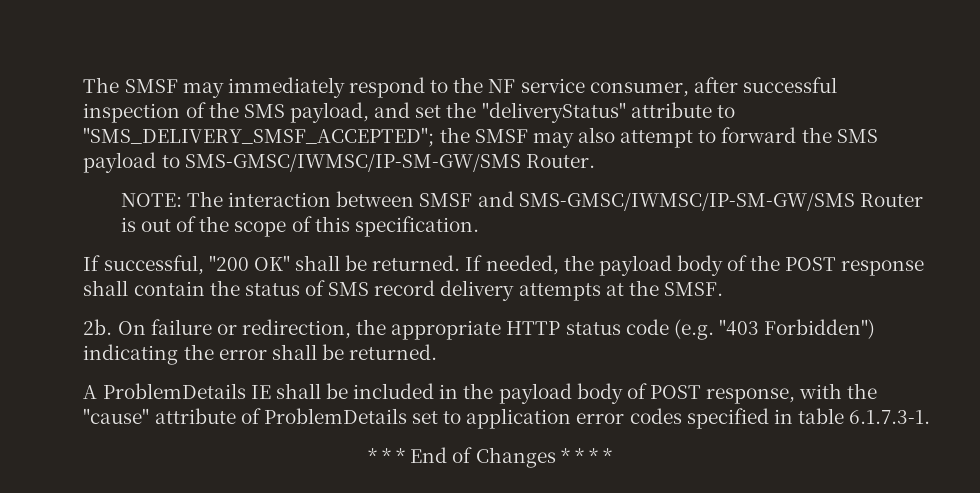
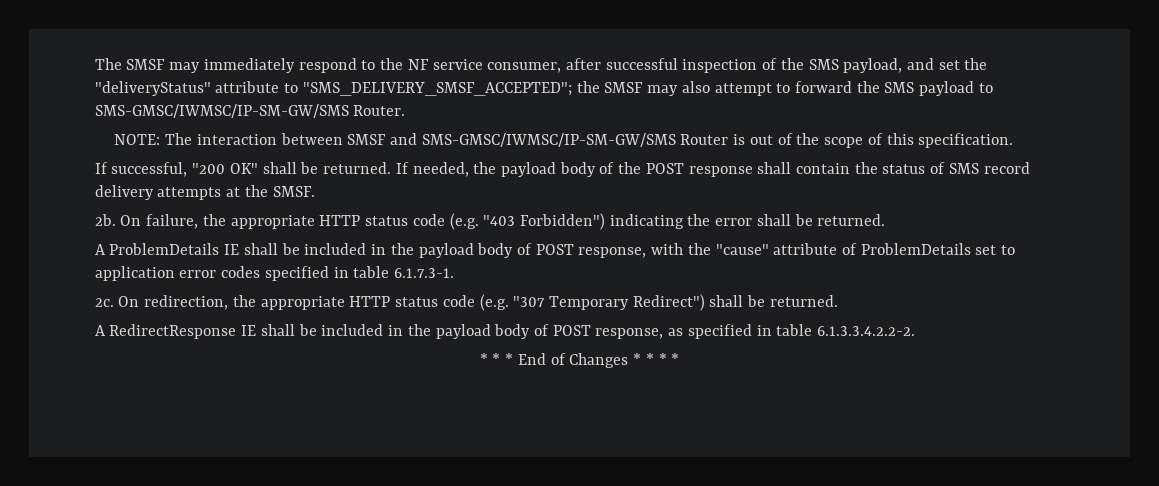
- On failure or redirection, the appropriate HTTP status code (e.g. "403 Forbidden") indicating the error shall be returned.
+ On failure, the appropriate HTTP status code (e.g. "403 Forbidden") indicating the error shall be returned.
+ 2c. On redirection, the appropriate HTTP status code (e.g. "307 Temporary Redirect") shall be returned.
+ A RedirectResponse IE shall be included in the payload body of POST response, as specified in table 6.1.3.3.4.2.2-2.

